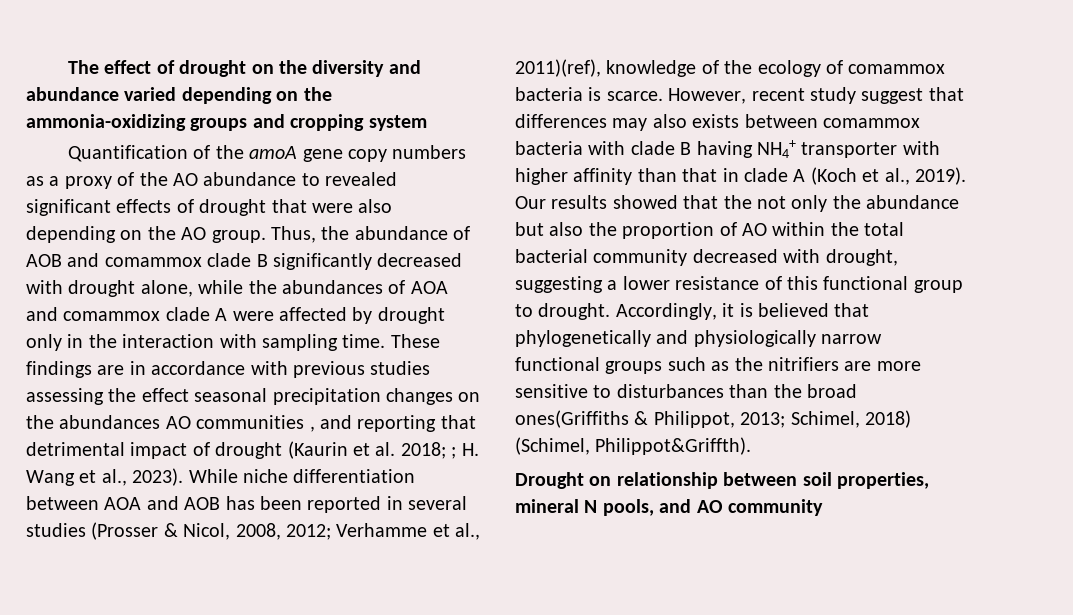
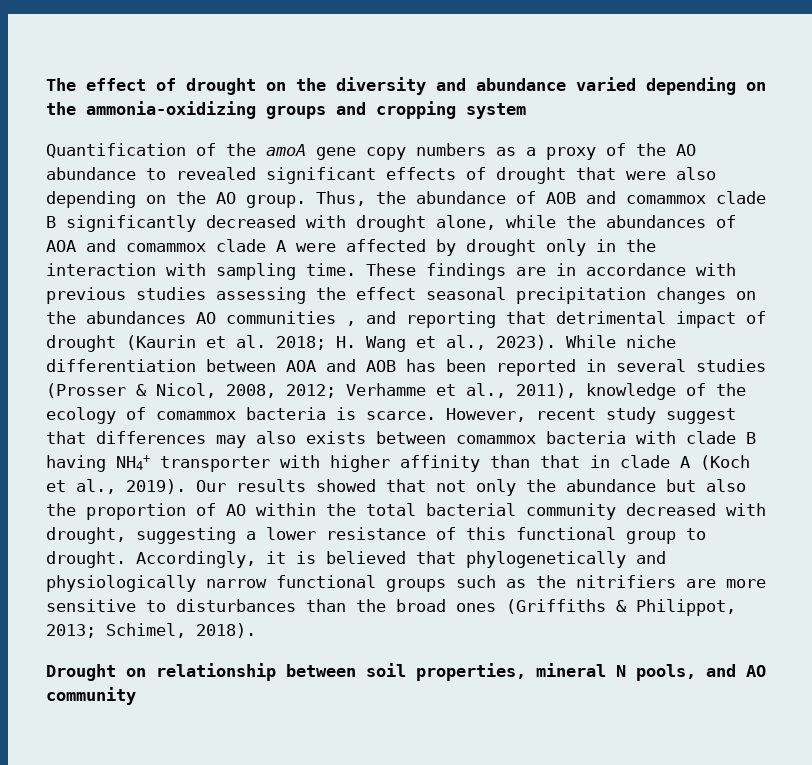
- These findings are in accordance with previous studies assessing the effect seasonal precipitation changes on the abundances AO communities , and reporting that detrimental impact of drought (Kaurin et al. 2018; ; H. Wang et al., 2023).
+ These findings are in accordance with previous studies assessing the effect seasonal precipitation changes on the abundances AO communities , and reporting that detrimental impact of drought (Kaurin et al. 2018; H. Wang et al., 2023).
- While niche differentiation between AOA and AOB has been reported in several studies (Prosser & Nicol, 2008, 2012; Verhamme et al., 2011)(ref), knowledge of the ecology of comammox bacteria is scarce.
+ While niche differentiation between AOA and AOB has been reported in several studies (Prosser & Nicol, 2008, 2012; Verhamme et al., 2011), knowledge of the ecology of comammox bacteria is scarce.
- Our results showed that the not only the abundance but also the proportion of AO within the total bacterial community decreased with drought, suggesting a lower resistance of this functional group to drought.
+ Our results showed that not only the abundance but also the proportion of AO within the total bacterial community decreased with drought, suggesting a lower resistance of this functional group to drought.
- Accordingly, it is believed that phylogenetically and physiologically narrow functional groups such as the nitrifiers are more sensitive to disturbances than the broad ones(Griffiths & Philippot, 2013; Schimel, 2018) (Schimel, Philippot&Griffth).
+ Accordingly, it is believed that phylogenetically and physiologically narrow functional groups such as the nitrifiers are more sensitive to disturbances than the broad ones (Griffiths & Philippot, 2013; Schimel, 2018).

